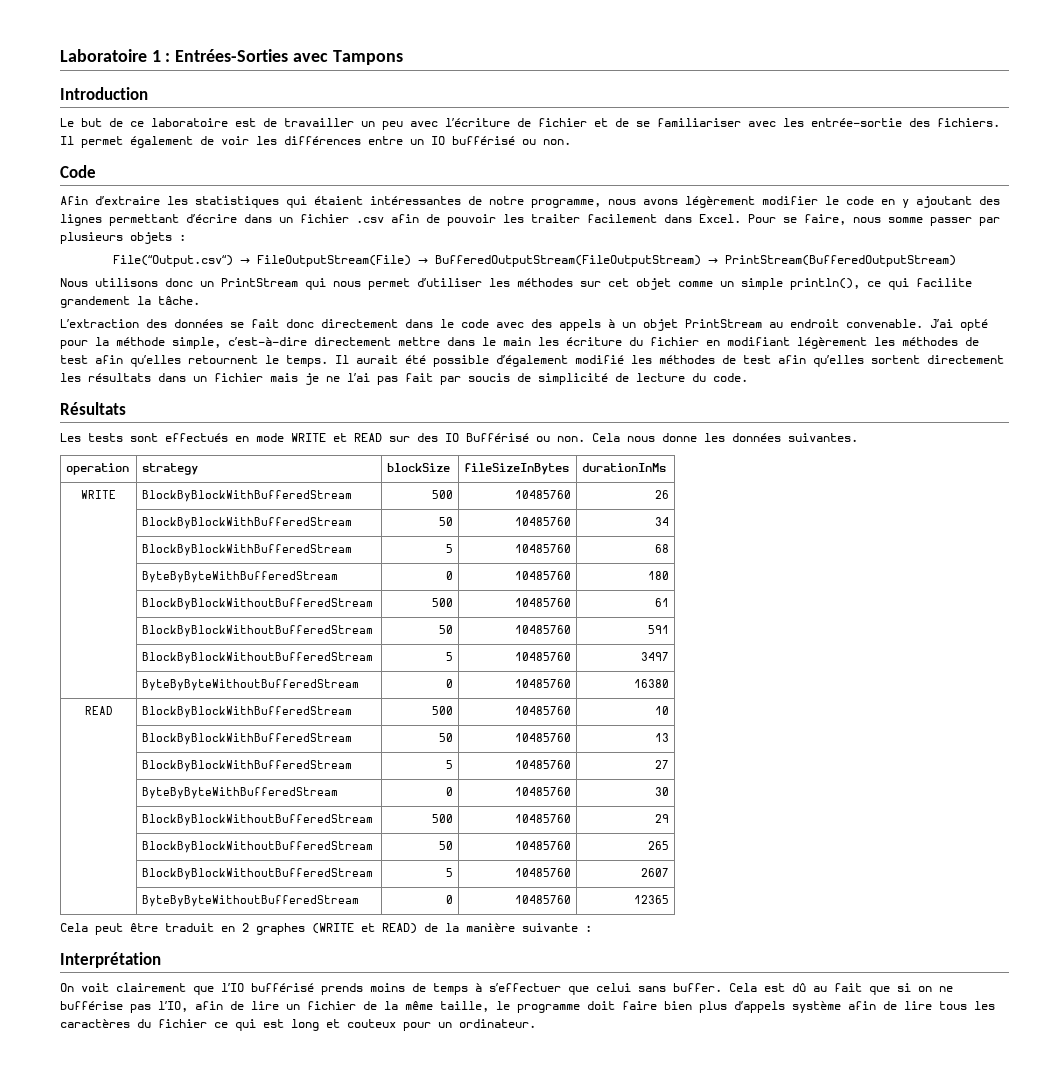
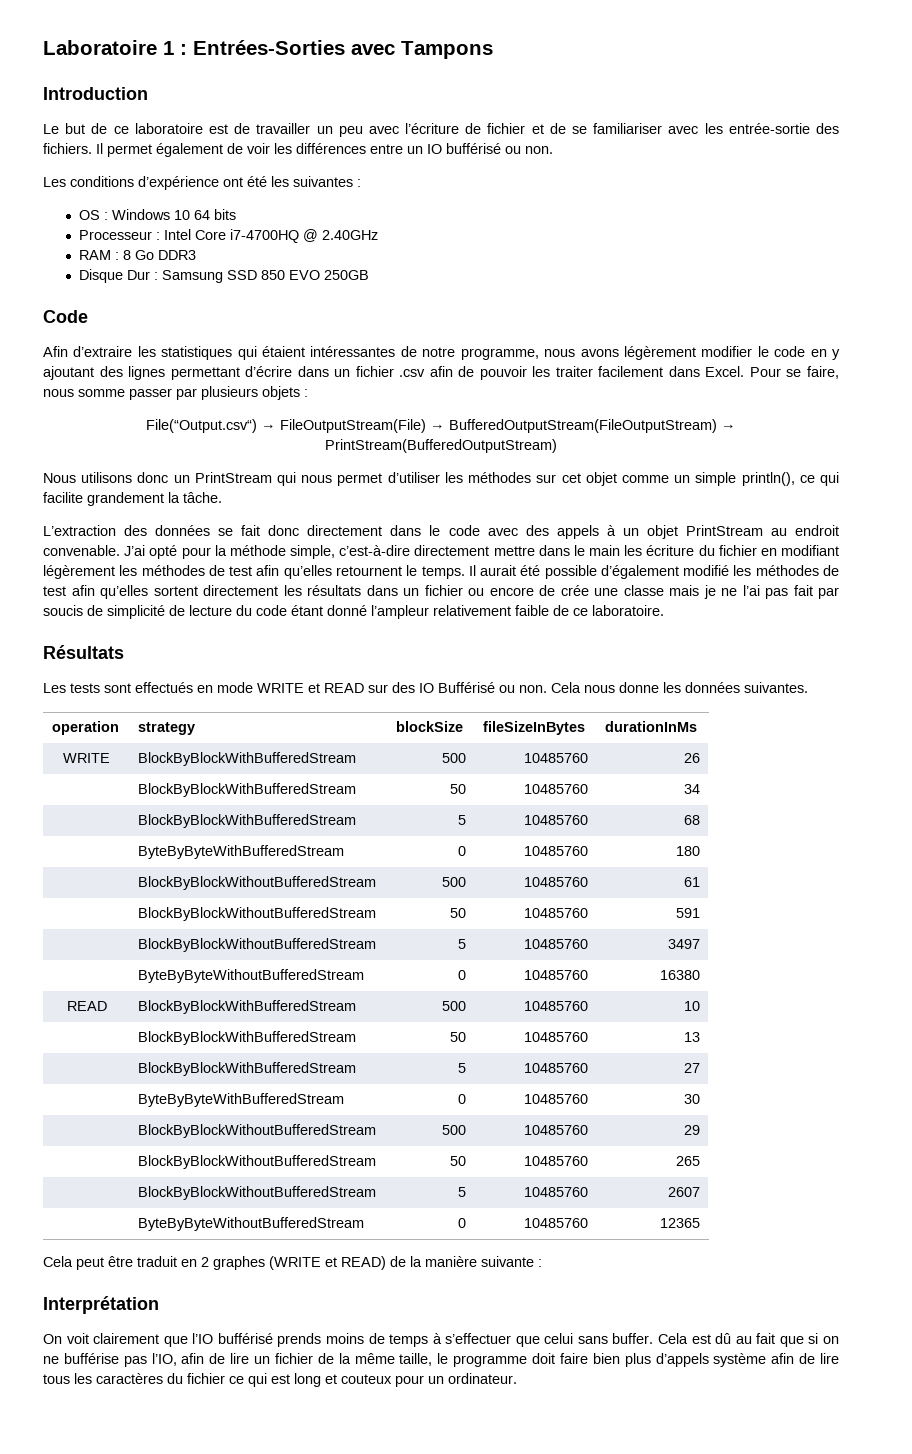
+ Les conditions d’expérience ont été les suivantes :
+ OS : Windows 10 64 bits
+ Processeur : Intel Core i7-4700HQ @ 2.40GHz
+ RAM : 8 Go DDR3
+ Disque Dur : Samsung SSD 850 EVO 250GB
- Il aurait été possible d’également modifié les méthodes de test afin qu’elles sortent directement les résultats dans un fichier mais je ne l’ai pas fait par soucis de simplicité de lecture du code.
+ Il aurait été possible d’également modifié les méthodes de test afin qu’elles sortent directement les résultats dans un fichier ou encore de crée une classe mais je ne l’ai pas fait par soucis de simplicité de lecture du code étant donné l’ampleur relativement faible de ce laboratoire.

